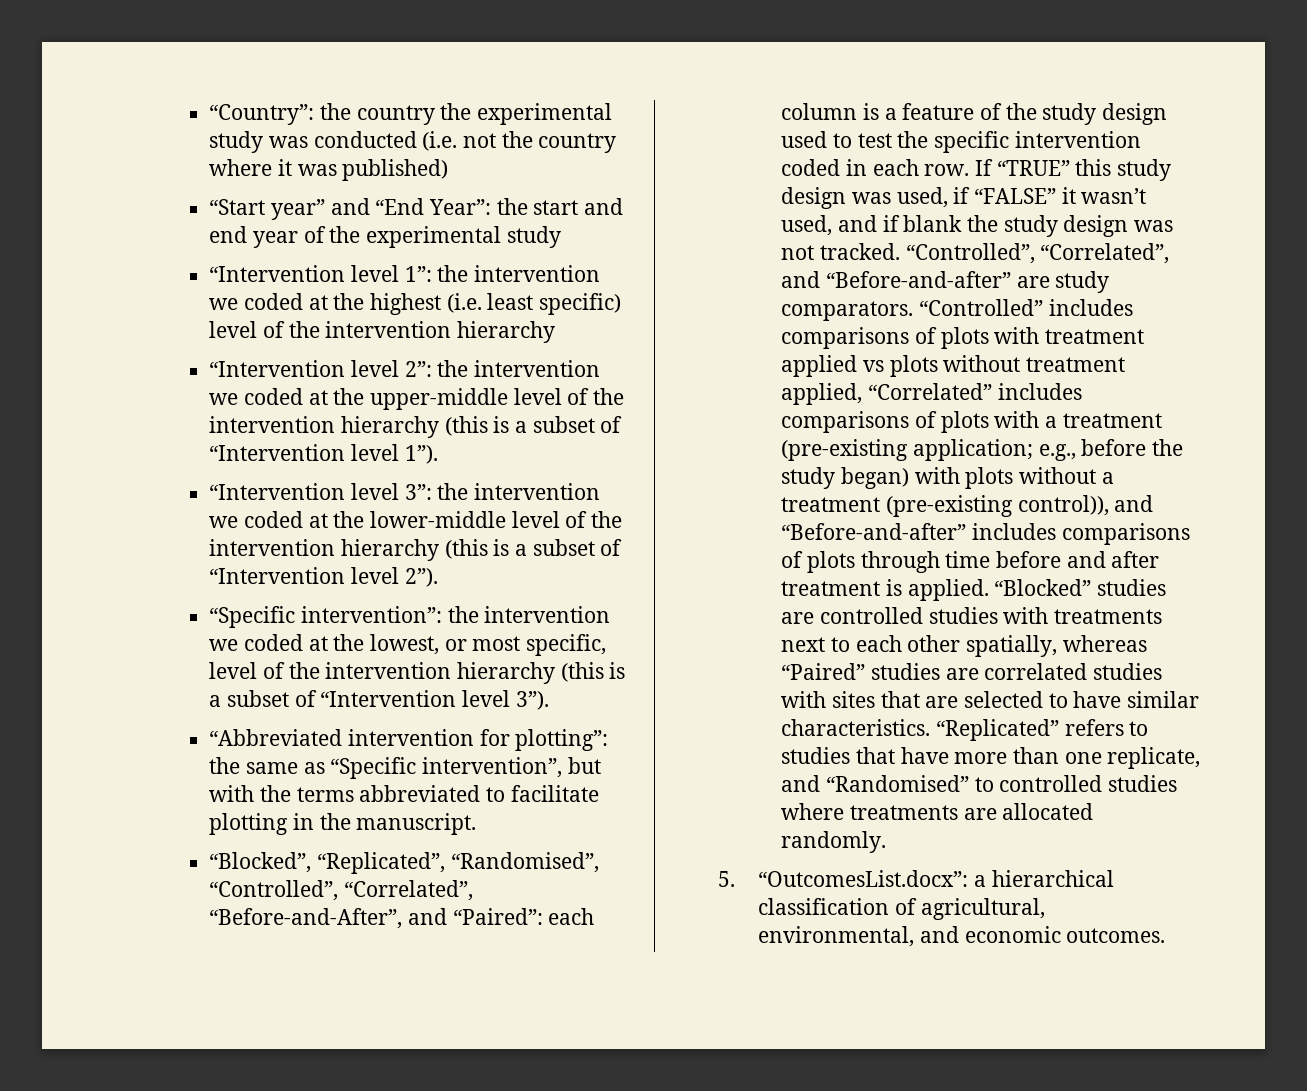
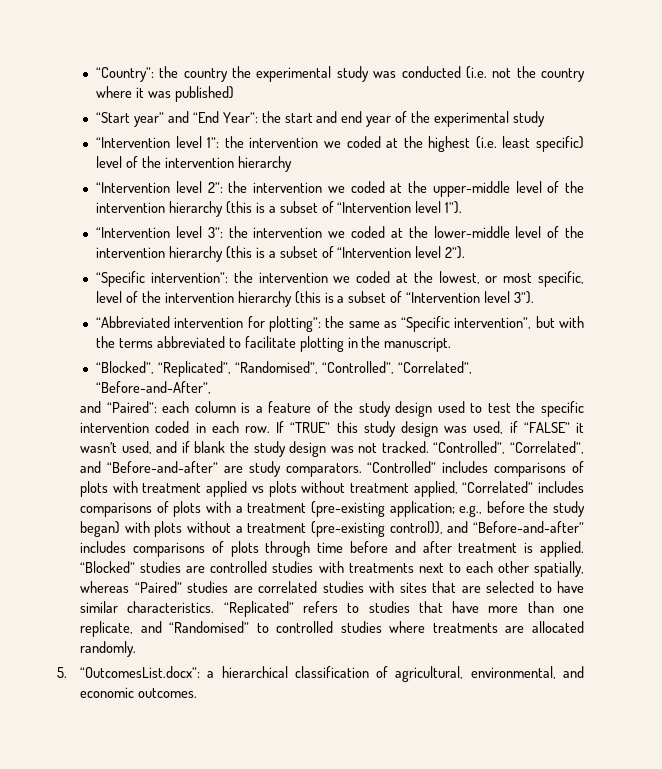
- “Blocked”, “Replicated”, “Randomised”, “Controlled”, “Correlated”, “Before-and-After”, and “Paired”: each column is a feature of the study design used to test the specific intervention coded in each row.
+ “Blocked”, “Replicated”, “Randomised”, “Controlled”, “Correlated”, “Before-and-After”,
+ and “Paired”: each column is a feature of the study design used to test the specific intervention coded in each row.

